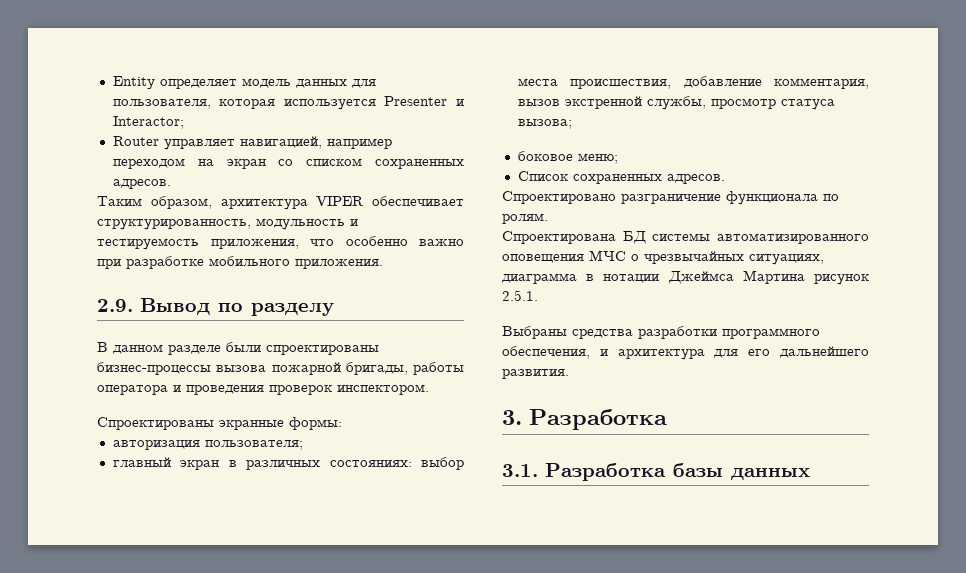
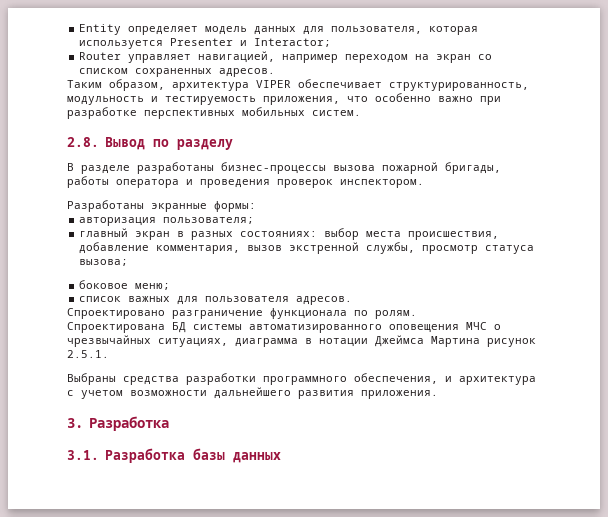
- Таким образом, архитектура VIPER обеспечивает структурированность, модульность и тестируемость приложения, что особенно важно при разработке мобильного приложения.
- 2.9. Вывод по разделу
+ Таким образом, архитектура VIPER обеспечивает структурированность, модульность и тестируемость приложения, что особенно важно при разработке перспективных мобильных систем.
+ 2.8. Вывод по разделу
- В данном разделе были спроектированы бизнес-процессы вызова пожарной бригады, работы оператора и проведения проверок инспектором.
+ В разделе разработаны бизнес-процессы вызова пожарной бригады, работы оператора и проведения проверок инспектором.
- Спроектированы экранные формы:
+ Разработаны экранные формы:
- главный экран в различных состояниях: выбор места происшествия, добавление комментария, вызов экстренной службы, просмотр статуса вызова;
+ главный экран в разных состояниях: выбор места происшествия, добавление комментария, вызов экстренной службы, просмотр статуса вызова;
- Список сохраненных адресов.
+ список важных для пользователя адресов.
- Выбраны средства разработки программного обеспечения, и архитектура для его дальнейшего развития.
+ Выбраны средства разработки программного обеспечения, и архитектура с учетом возможности дальнейшего развития приложения.

